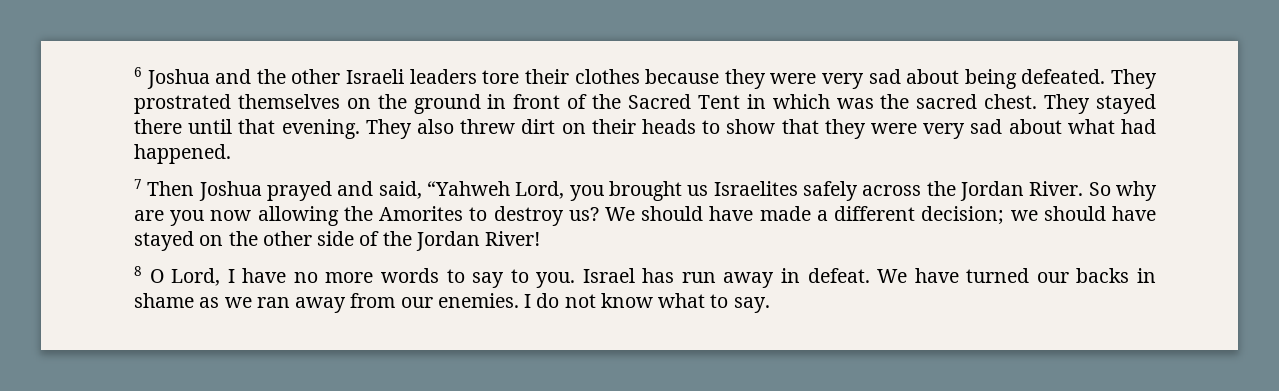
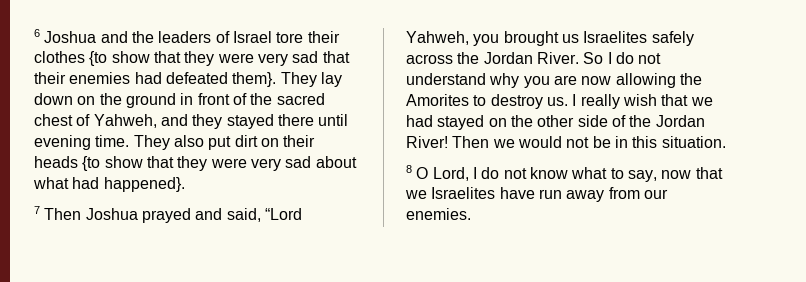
- 6 Joshua and the other Israeli leaders tore their clothes because they were very sad about being defeated. They prostrated themselves on the ground in front of the Sacred Tent in which was the sacred chest. They stayed there until that evening.
+ 6 Joshua and the leaders of Israel tore their clothes {to show that they were very sad that their enemies had defeated them}. They lay down on the ground in front of the sacred chest of Yahweh, and they stayed there until evening time.
- They also threw dirt on their heads to show that they were very sad about what had happened.
+ They also put dirt on their heads {to show that they were very sad about what had happened}.
- 7 Then Joshua prayed and said, “Yahweh Lord, you brought us Israelites safely across the Jordan River.
+ 7 Then Joshua prayed and said, “Lord Yahweh, you brought us Israelites safely across the Jordan River.
- So why are you now allowing the Amorites to destroy us? We should have made a different decision; we should have stayed on the other side of the Jordan River!
- 8 O Lord, I have no more words to say to you. Israel has run away in defeat. We have turned our backs in shame as we ran away from our enemies. I do not know what to say.
+ So I do not understand why you are now allowing the Amorites to destroy us. I really wish that we had stayed on the other side of the Jordan River! Then we would not be in this situation.
+ 8 O Lord, I do not know what to say, now that we Israelites have run away from our enemies.

